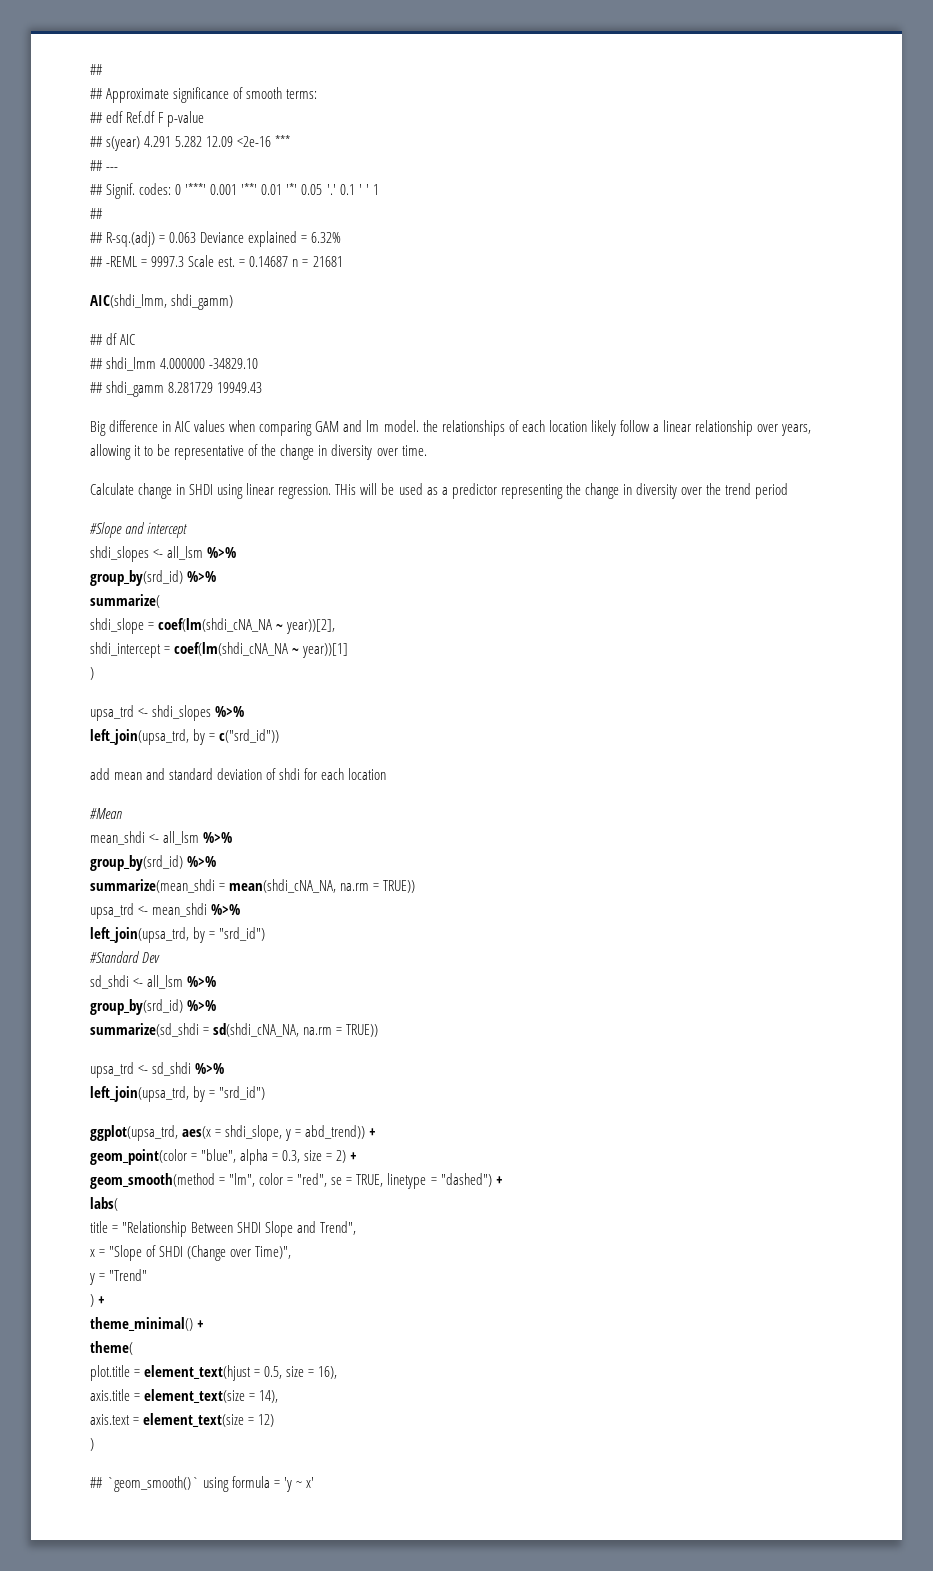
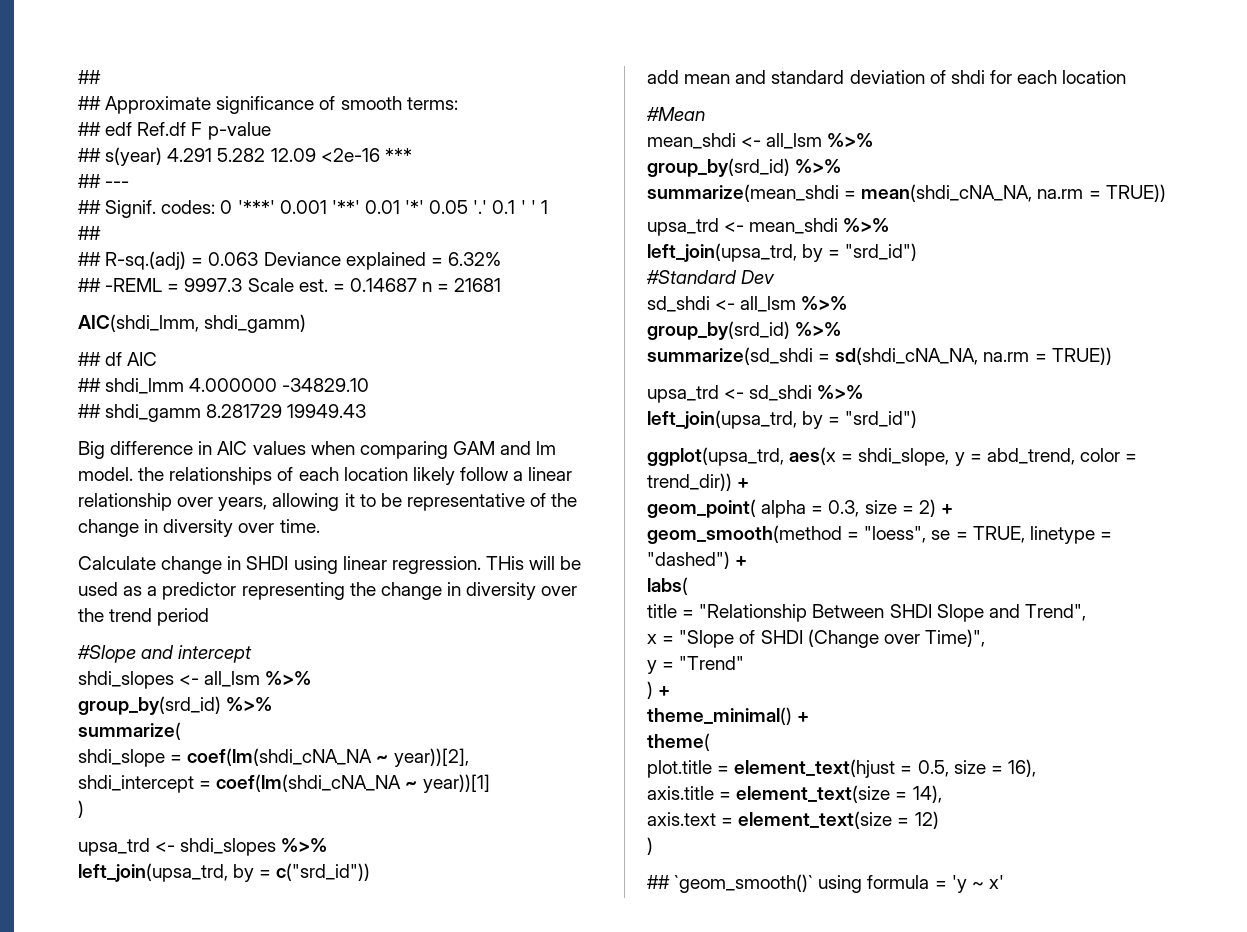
- ggplot(upsa_trd, aes(x = shdi_slope, y = abd_trend)) +
- geom_point(color = "blue", alpha = 0.3, size = 2) +
+ ggplot(upsa_trd, aes(x = shdi_slope, y = abd_trend, color = trend_dir)) +
+ geom_point( alpha = 0.3, size = 2) +
- geom_smooth(method = "lm", color = "red", se = TRUE, linetype = "dashed") +
+ geom_smooth(method = "loess", se = TRUE, linetype = "dashed") +

